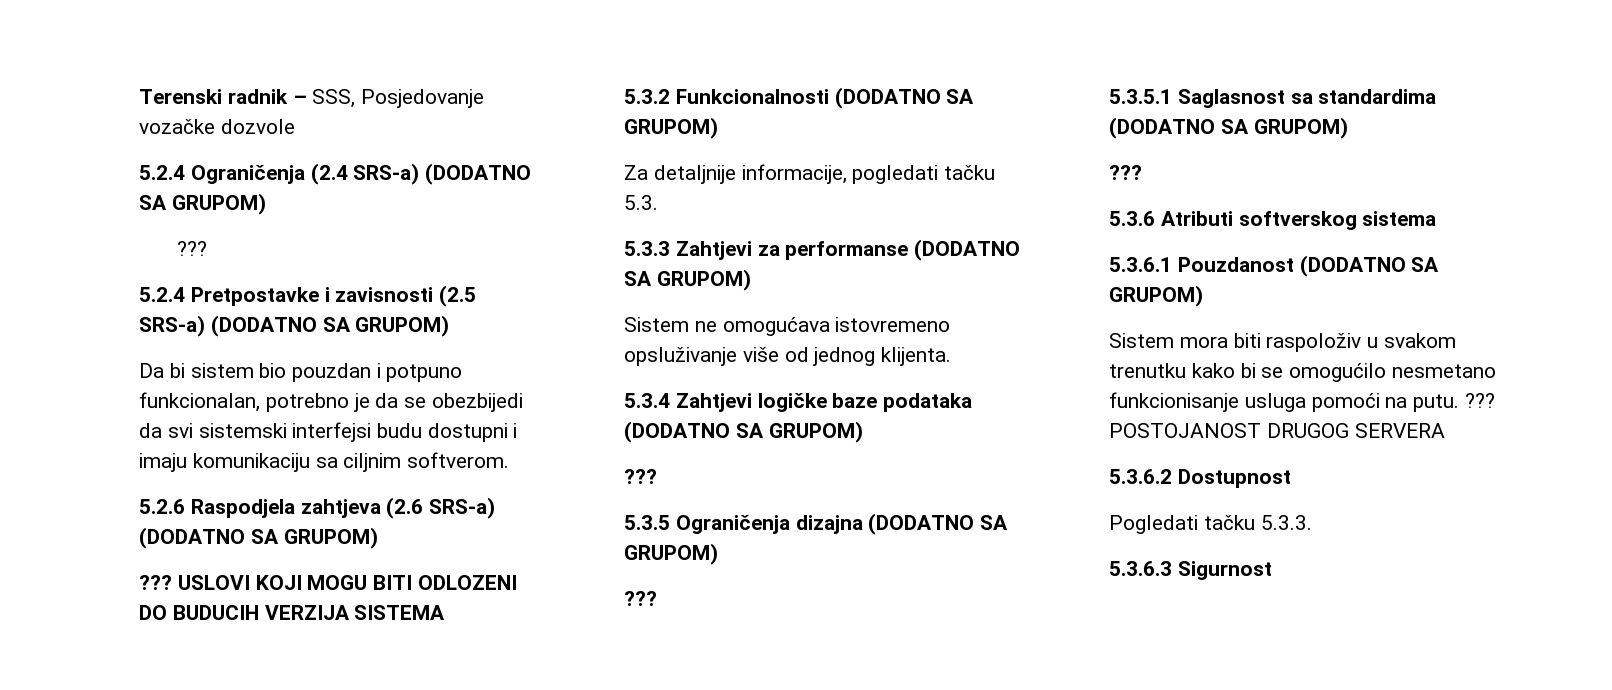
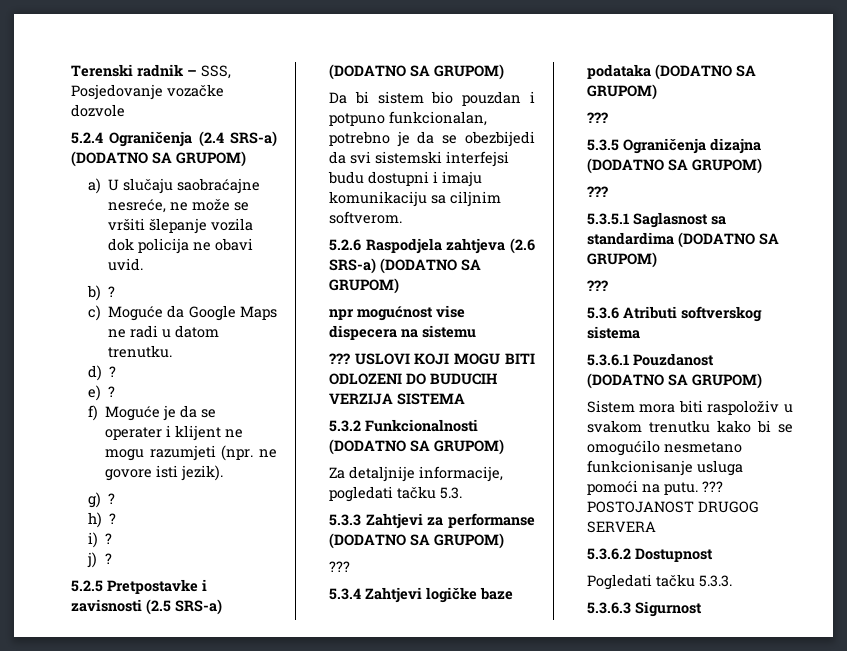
  5.2.4 Ograničenja (2.4 SRS-a) (DODATNO SA GRUPOM)
- ???
- 5.2.4 Pretpostavke i zavisnosti (2.5 SRS-a) (DODATNO SA GRUPOM)
+ a) U slučaju saobraćajne nesreće, ne može se vršiti šlepanje vozila dok policija ne obavi uvid.
+ b) ?
+ c) Moguće da Google Maps ne radi u datom trenutku.
+ d) ?
+ e) ?
+ f) Moguće je da se operater i klijent ne mogu razumjeti (npr. ne govore isti jezik).
+ g) ?
+ h) ?
+ i) ?
+ j) ?
+ 5.2.5 Pretpostavke i zavisnosti (2.5 SRS-a) (DODATNO SA GRUPOM)
+ npr mogućnost vise dispecera na sistemu
  5.3.3 Zahtjevi za performanse (DODATNO SA GRUPOM)
- Sistem ne omogućava istovremeno opsluživanje više od jednog klijenta.
+ ???

